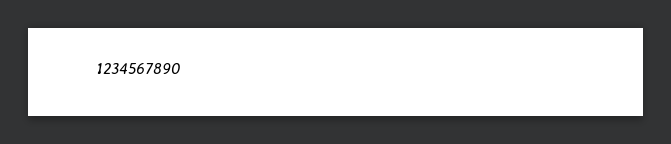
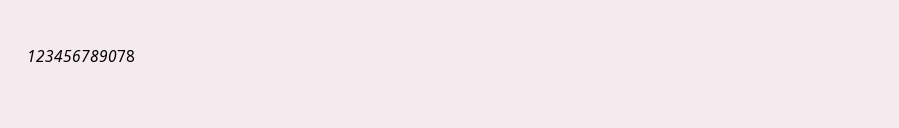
- 1234567890
+ 123456789078

